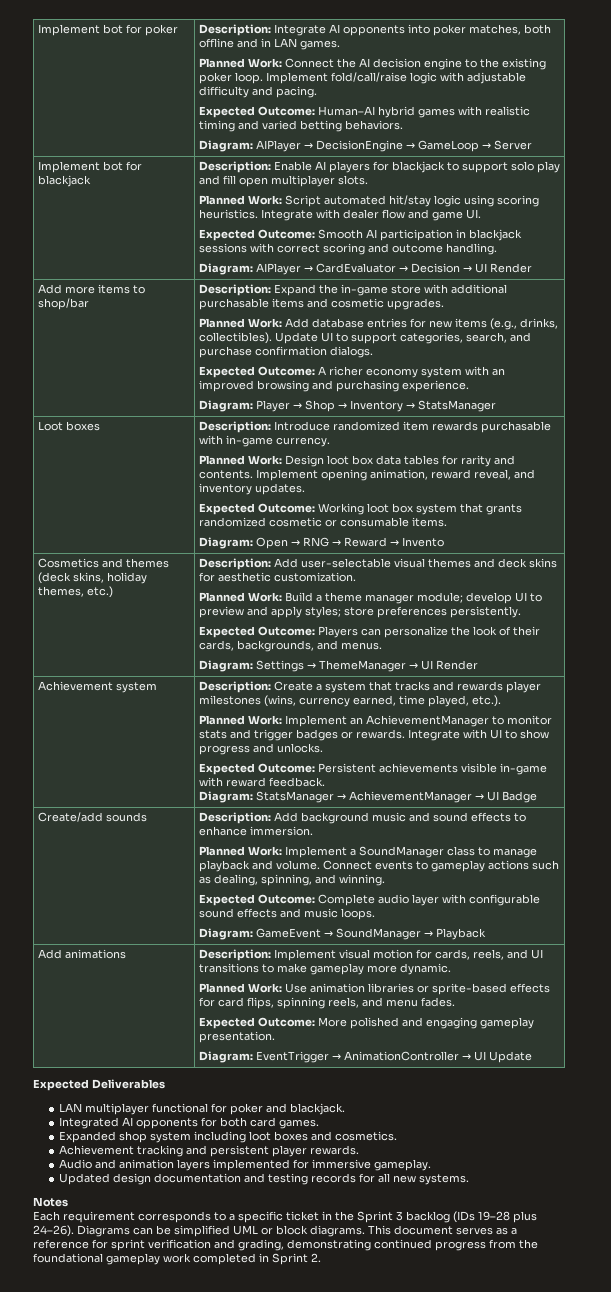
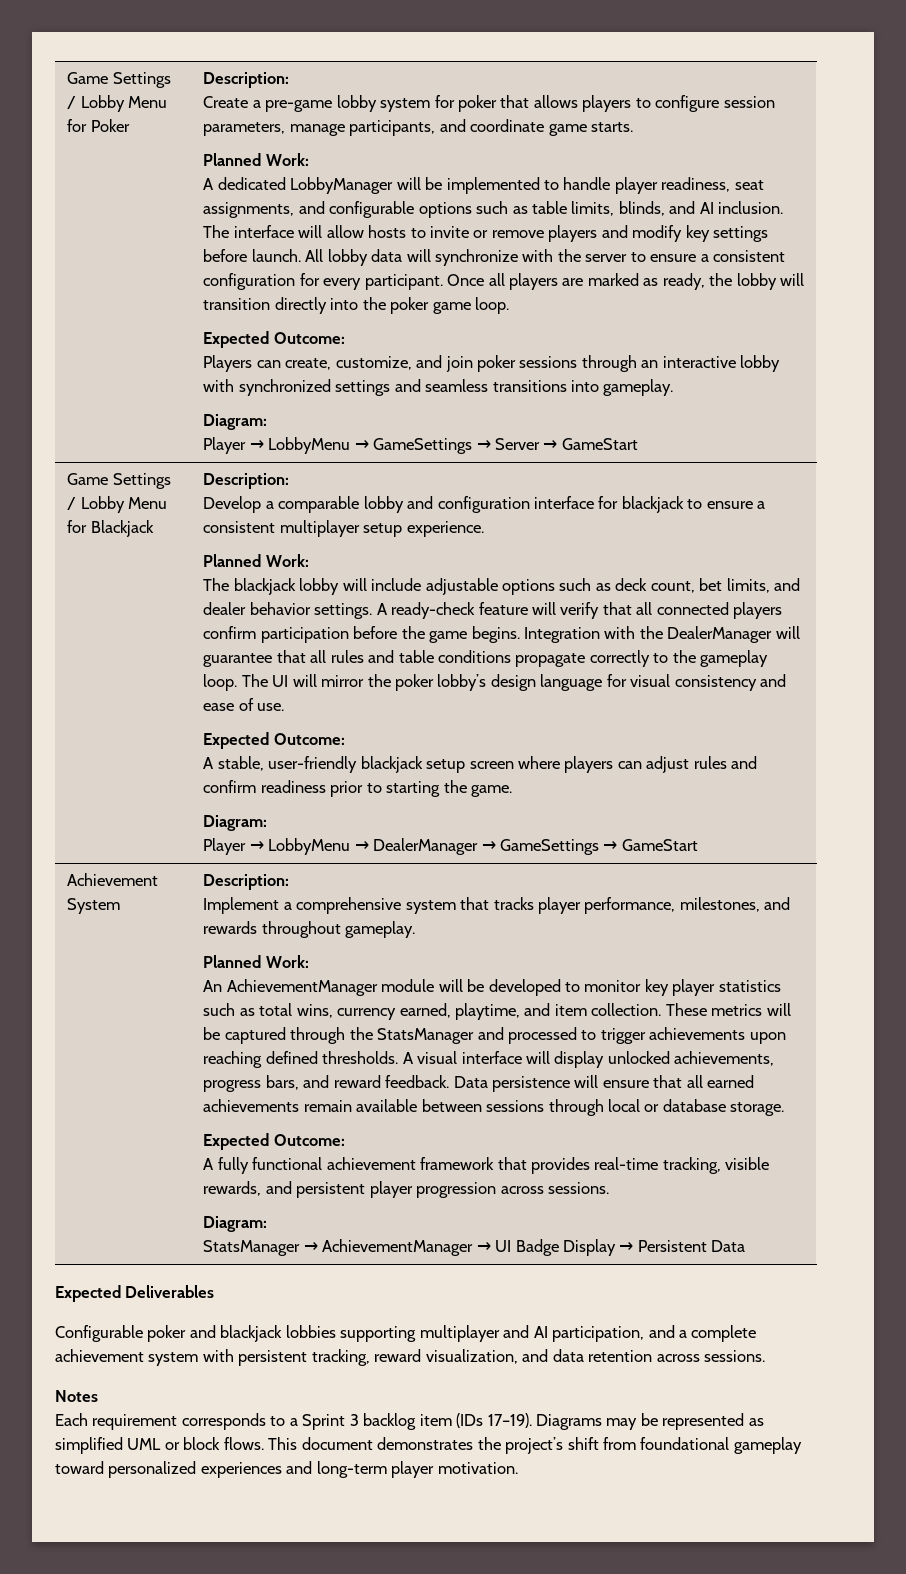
- Implement bot for poker | Description: Integrate AI opponents into poker matches, both offline and in LAN games.
- Planned Work: Connect the AI decision engine to the existing poker loop. Implement fold/call/raise logic with adjustable difficulty and pacing.
- Expected Outcome: Human–AI hybrid games with realistic timing and varied betting behaviors.
- Diagram: AIPlayer → DecisionEngine → GameLoop → Server
- Implement bot for blackjack | Description: Enable AI players for blackjack to support solo play and fill open multiplayer slots.
- Planned Work: Script automated hit/stay logic using scoring heuristics. Integrate with dealer flow and game UI.
- Expected Outcome: Smooth AI participation in blackjack sessions with correct scoring and outcome handling.
- Diagram: AIPlayer → CardEvaluator → Decision → UI Render
- Add more items to shop/bar | Description: Expand the in-game store with additional purchasable items and cosmetic upgrades.
- Planned Work: Add database entries for new items (e.g., drinks, collectibles). Update UI to support categories, search, and purchase confirmation dialogs.
- Expected Outcome: A richer economy system with an improved browsing and purchasing experience.
- Diagram: Player → Shop → Inventory → StatsManager
- Loot boxes | Description: Introduce randomized item rewards purchasable with in-game currency.
- Planned Work: Design loot box data tables for rarity and contents. Implement opening animation, reward reveal, and inventory updates.
- Expected Outcome: Working loot box system that grants randomized cosmetic or consumable items.
- Diagram: Open → RNG → Reward → Invento
- Cosmetics and themes (deck skins, holiday themes, etc.) | Description: Add user-selectable visual themes and deck skins for aesthetic customization.
- Planned Work: Build a theme manager module; develop UI to preview and apply styles; store preferences persistently.
- Expected Outcome: Players can personalize the look of their cards, backgrounds, and menus.
- Diagram: Settings → ThemeManager → UI Render
- Achievement system | Description: Create a system that tracks and rewards player milestones (wins, currency earned, time played, etc.).
- Planned Work: Implement an AchievementManager to monitor stats and trigger badges or rewards. Integrate with UI to show progress and unlocks.
- Expected Outcome: Persistent achievements visible in-game with reward feedback.
- Diagram: StatsManager → AchievementManager → UI Badge
- Create/add sounds | Description: Add background music and sound effects to enhance immersion.
- Planned Work: Implement a SoundManager class to manage playback and volume. Connect events to gameplay actions such as dealing, spinning, and winning.
- Expected Outcome: Complete audio layer with configurable sound effects and music loops.
- Diagram: GameEvent → SoundManager → Playback
- Add animations | Description: Implement visual motion for cards, reels, and UI transitions to make gameplay more dynamic.
- Planned Work: Use animation libraries or sprite-based effects for card flips, spinning reels, and menu fades.
- Expected Outcome: More polished and engaging gameplay presentation.
- Diagram: EventTrigger → AnimationController → UI Update
+ Game Settings / Lobby Menu for Poker | Description:
+ Create a pre-game lobby system for poker that allows players to configure session parameters, manage participants, and coordinate game starts.
+ Planned Work:
+ A dedicated LobbyManager will be implemented to handle player readiness, seat assignments, and configurable options such as table limits, blinds, and AI inclusion. The interface will allow hosts to invite or remove players and modify key settings before launch. All lobby data will synchronize with the server to ensure a consistent configuration for every participant. Once all players are marked as ready, the lobby will transition directly into the poker game loop.
+ Expected Outcome:
+ Players can create, customize, and join poker sessions through an interactive lobby with synchronized settings and seamless transitions into gameplay.
+ Diagram:
+ Player → LobbyMenu → GameSettings → Server → GameStart
+ Game Settings / Lobby Menu for Blackjack | Description:
+ Develop a comparable lobby and configuration interface for blackjack to ensure a consistent multiplayer setup experience.
+ Planned Work:
+ The blackjack lobby will include adjustable options such as deck count, bet limits, and dealer behavior settings. A ready-check feature will verify that all connected players confirm participation before the game begins. Integration with the DealerManager will guarantee that all rules and table conditions propagate correctly to the gameplay loop. The UI will mirror the poker lobby’s design language for visual consistency and ease of use.
+ Expected Outcome:
+ A stable, user-friendly blackjack setup screen where players can adjust rules and confirm readiness prior to starting the game.
+ Diagram:
+ Player → LobbyMenu → DealerManager → GameSettings → GameStart
+ Achievement System | Description:
+ Implement a comprehensive system that tracks player performance, milestones, and rewards throughout gameplay.
+ Planned Work:
+ An AchievementManager module will be developed to monitor key player statistics such as total wins, currency earned, playtime, and item collection. These metrics will be captured through the StatsManager and processed to trigger achievements upon reaching defined thresholds. A visual interface will display unlocked achievements, progress bars, and reward feedback. Data persistence will ensure that all earned achievements remain available between sessions through local or database storage.
+ Expected Outcome:
+ A fully functional achievement framework that provides real-time tracking, visible rewards, and persistent player progression across sessions.
+ Diagram:
+ StatsManager → AchievementManager → UI Badge Display → Persistent Data
  Expected Deliverables
- LAN multiplayer functional for poker and blackjack.
- Integrated AI opponents for both card games.
- Expanded shop system including loot boxes and cosmetics.
- Achievement tracking and persistent player rewards.
- Audio and animation layers implemented for immersive gameplay.
- Updated design documentation and testing records for all new systems.
+ Configurable poker and blackjack lobbies supporting multiplayer and AI participation, and a complete achievement system with persistent tracking, reward visualization, and data retention across sessions.
- Each requirement corresponds to a specific ticket in the Sprint 3 backlog (IDs 19–28 plus 24–26). Diagrams can be simplified UML or block diagrams.
+ Each requirement corresponds to a Sprint 3 backlog item (IDs 17–19). Diagrams may be represented as simplified UML or block flows.
- This document serves as a reference for sprint verification and grading, demonstrating continued progress from the foundational gameplay work completed in Sprint 2.
+ This document demonstrates the project’s shift from foundational gameplay toward personalized experiences and long-term player motivation.

